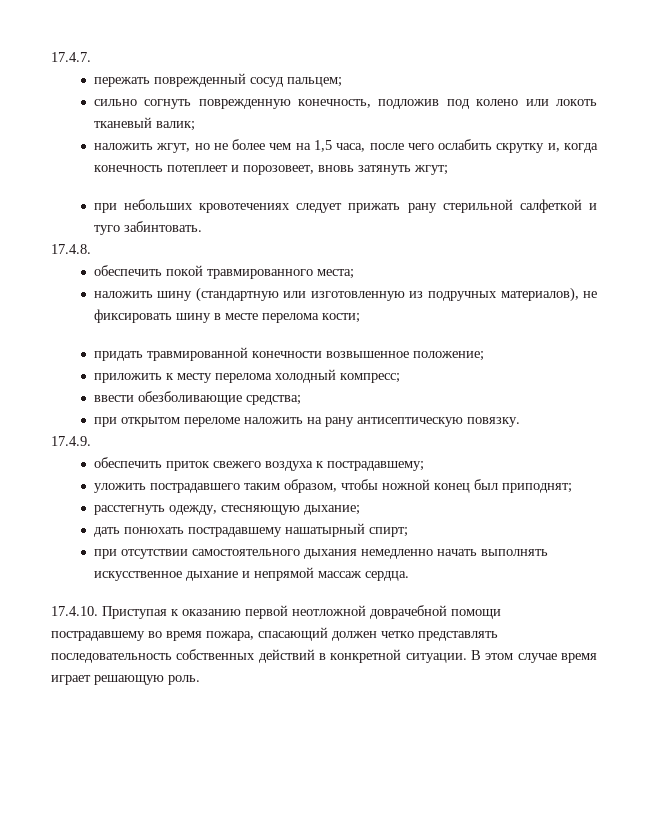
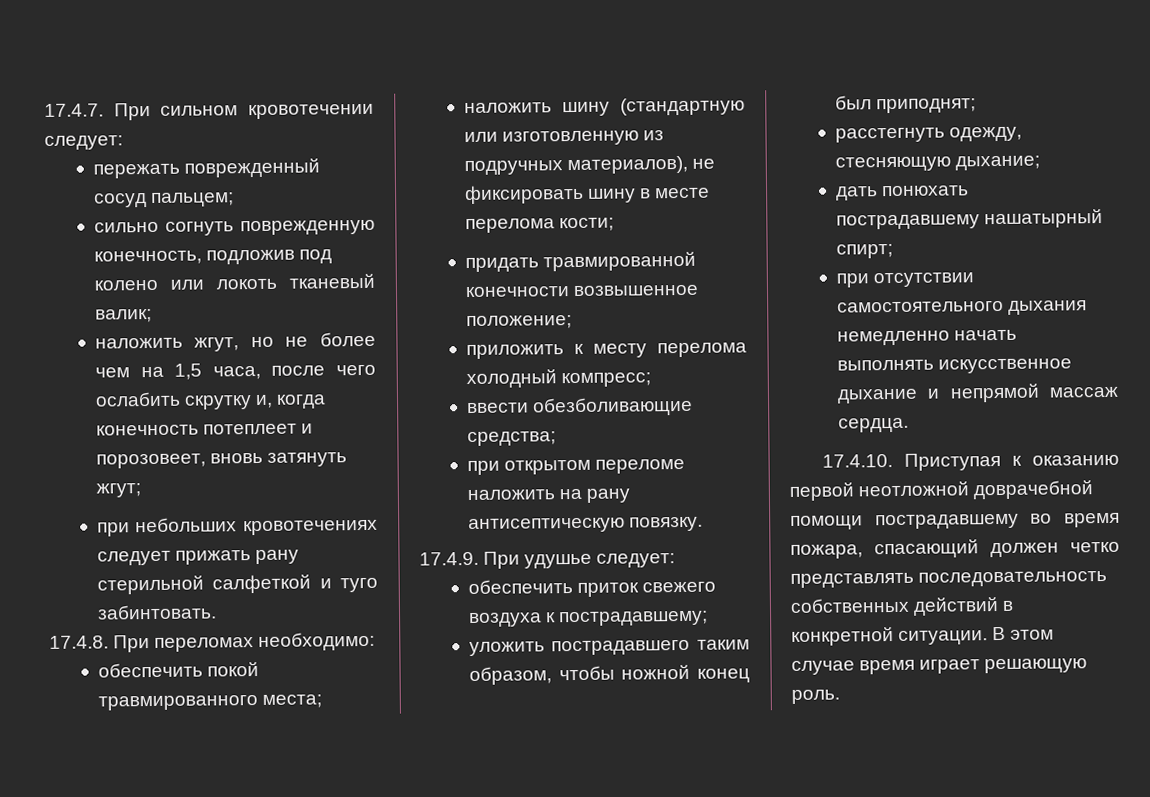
- 17.4.7.
+ 17.4.7. При сильном кровотечении следует:
- 17.4.8.
+ 17.4.8. При переломах необходимо:
- 17.4.9.
+ 17.4.9. При удушье следует:

